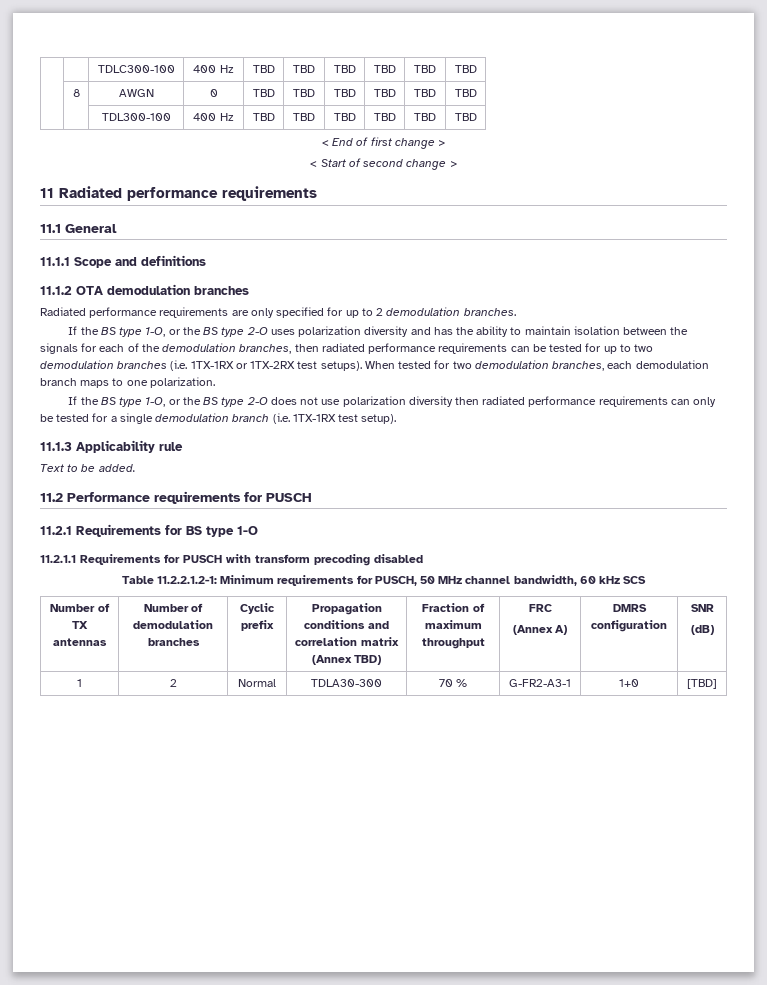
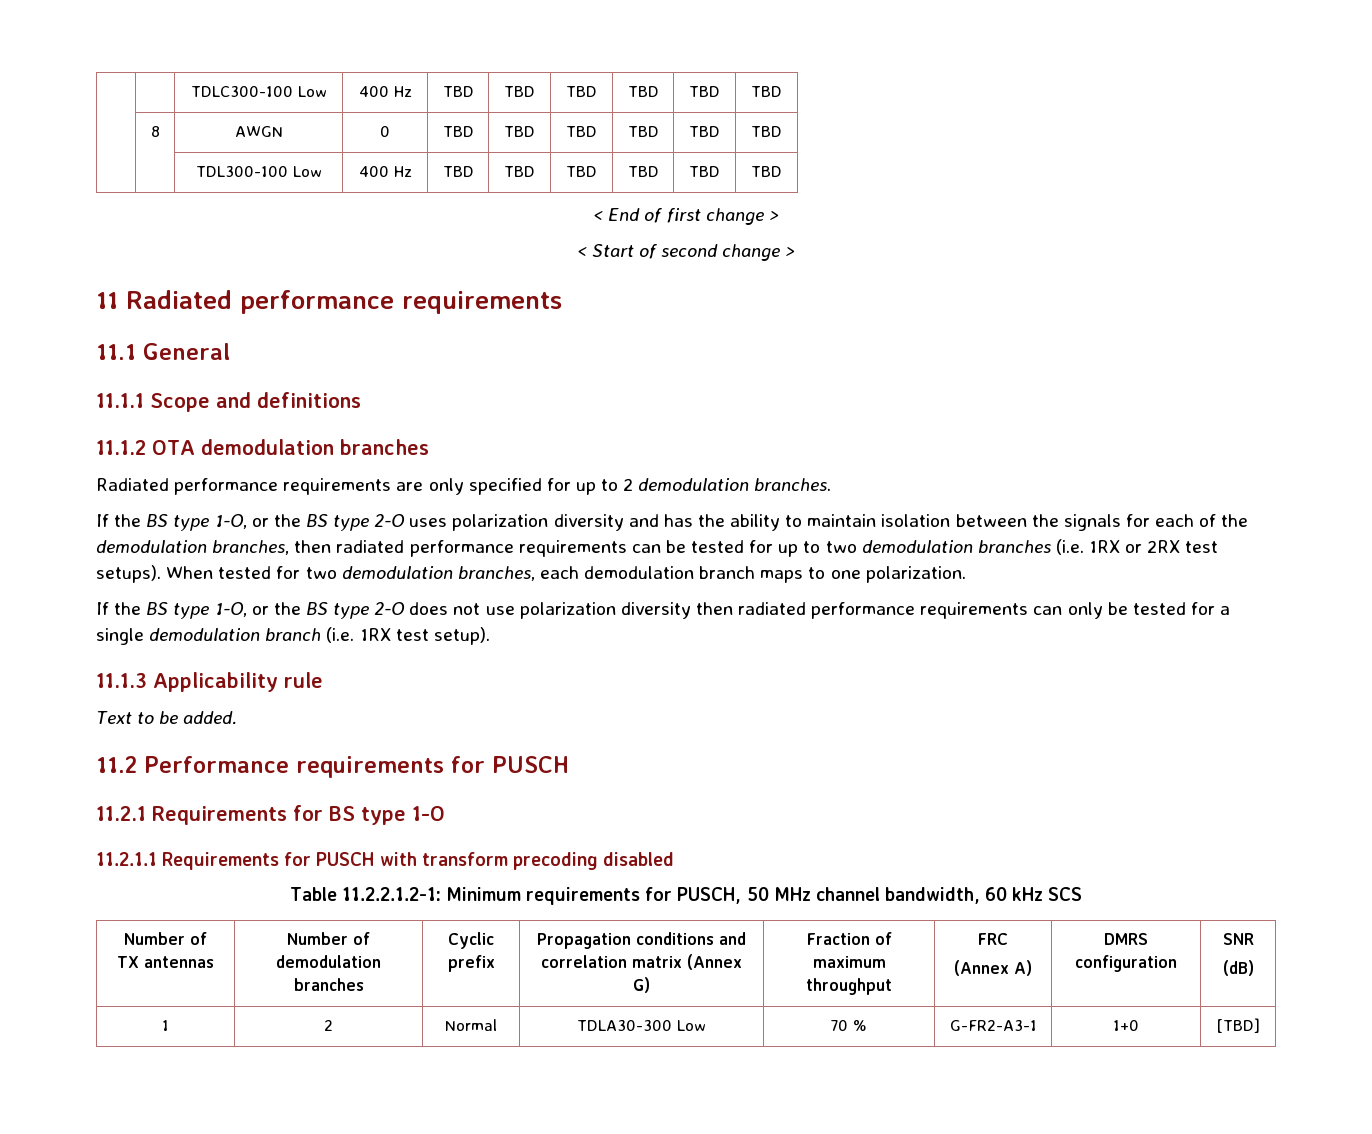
- | | TDLC300-100 | 400 Hz | TBD | TBD | TBD | TBD | TBD | TBD
+ | | TDLC300-100 Low | 400 Hz | TBD | TBD | TBD | TBD | TBD | TBD
- | | TDL300-100 | 400 Hz | TBD | TBD | TBD | TBD | TBD | TBD
+ | | TDL300-100 Low | 400 Hz | TBD | TBD | TBD | TBD | TBD | TBD
- If the BS type 1-O, or the BS type 2-O uses polarization diversity and has the ability to maintain isolation between the signals for each of the demodulation branches, then radiated performance requirements can be tested for up to two demodulation branches (i.e. 1TX-1RX or 1TX-2RX test setups).
+ If the BS type 1-O, or the BS type 2-O uses polarization diversity and has the ability to maintain isolation between the signals for each of the demodulation branches, then radiated performance requirements can be tested for up to two demodulation branches (i.e. 1RX or 2RX test setups).
- If the BS type 1-O, or the BS type 2-O does not use polarization diversity then radiated performance requirements can only be tested for a single demodulation branch (i.e. 1TX-1RX test setup).
+ If the BS type 1-O, or the BS type 2-O does not use polarization diversity then radiated performance requirements can only be tested for a single demodulation branch (i.e. 1RX test setup).
- Number of TX antennas | Number of demodulation branches | Cyclic prefix | Propagation conditions and correlation matrix (Annex TBD) | Fraction of maximum throughput | FRC
+ Number of TX antennas | Number of demodulation branches | Cyclic prefix | Propagation conditions and correlation matrix (Annex G) | Fraction of maximum throughput | FRC
- 1 | 2 | Normal | TDLA30-300 | 70 % | G-FR2-A3-1 | 1+0 | [TBD]
+ 1 | 2 | Normal | TDLA30-300 Low | 70 % | G-FR2-A3-1 | 1+0 | [TBD]

